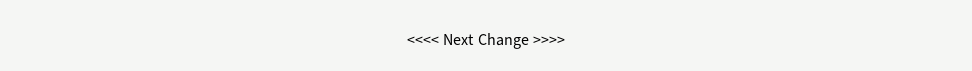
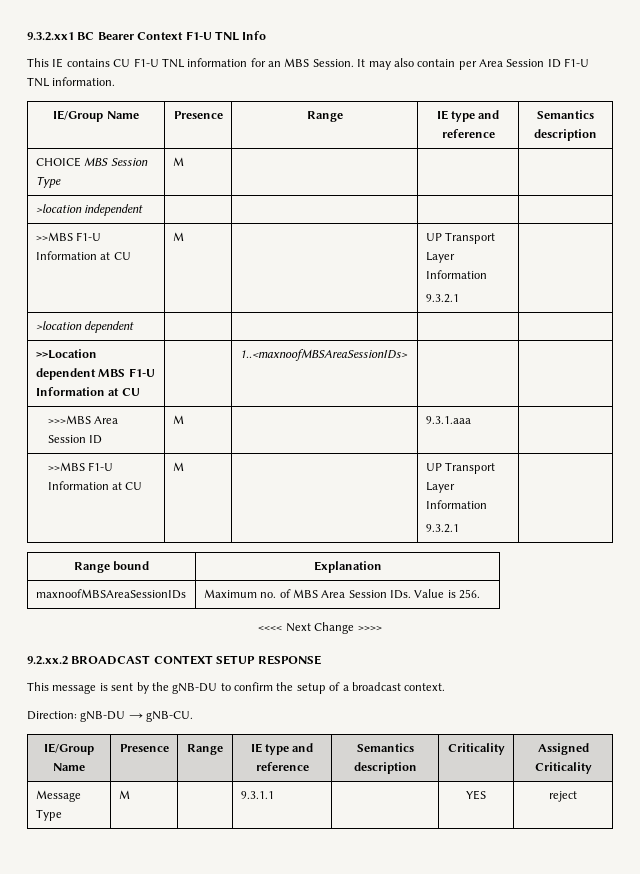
+ 9.3.2.xx1 BC Bearer Context F1-U TNL Info
+ This IE contains CU F1-U TNL information for an MBS Session. It may also contain per Area Session ID F1-U TNL information.
+ IE/Group Name | Presence | Range | IE type and reference | Semantics description
+ CHOICE MBS Session Type | M | | |
+ >location independent | | | |
+ >>MBS F1-U Information at CU | M | | UP Transport Layer Information
+ 9.3.2.1 |
+ >location dependent | | | |
+ >>Location dependent MBS F1-U Information at CU | | 1..<maxnoofMBSAreaSessionIDs> | |
+ >>>MBS Area Session ID | M | | 9.3.1.aaa |
+ >>MBS F1-U Information at CU | M | | UP Transport Layer Information
+ 9.3.2.1 |
+ Range bound | Explanation
+ maxnoofMBSAreaSessionIDs | Maximum no. of MBS Area Session IDs. Value is 256.
  <<<< Next Change >>>>
+ 9.2.xx.2 BROADCAST CONTEXT SETUP RESPONSE
+ This message is sent by the gNB-DU to confirm the setup of a broadcast context.
+ Direction: gNB-DU → gNB-CU.
+ IE/Group Name | Presence | Range | IE type and reference | Semantics description | Criticality | Assigned Criticality
+ Message Type | M | | 9.3.1.1 | | YES | reject

